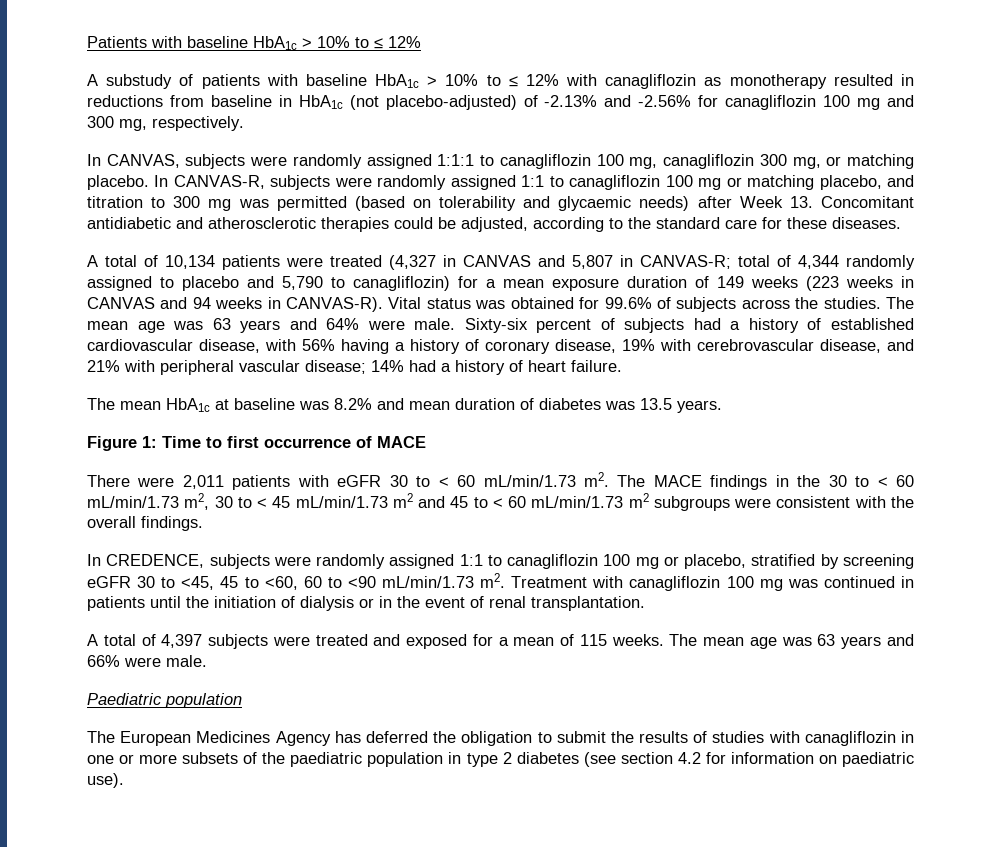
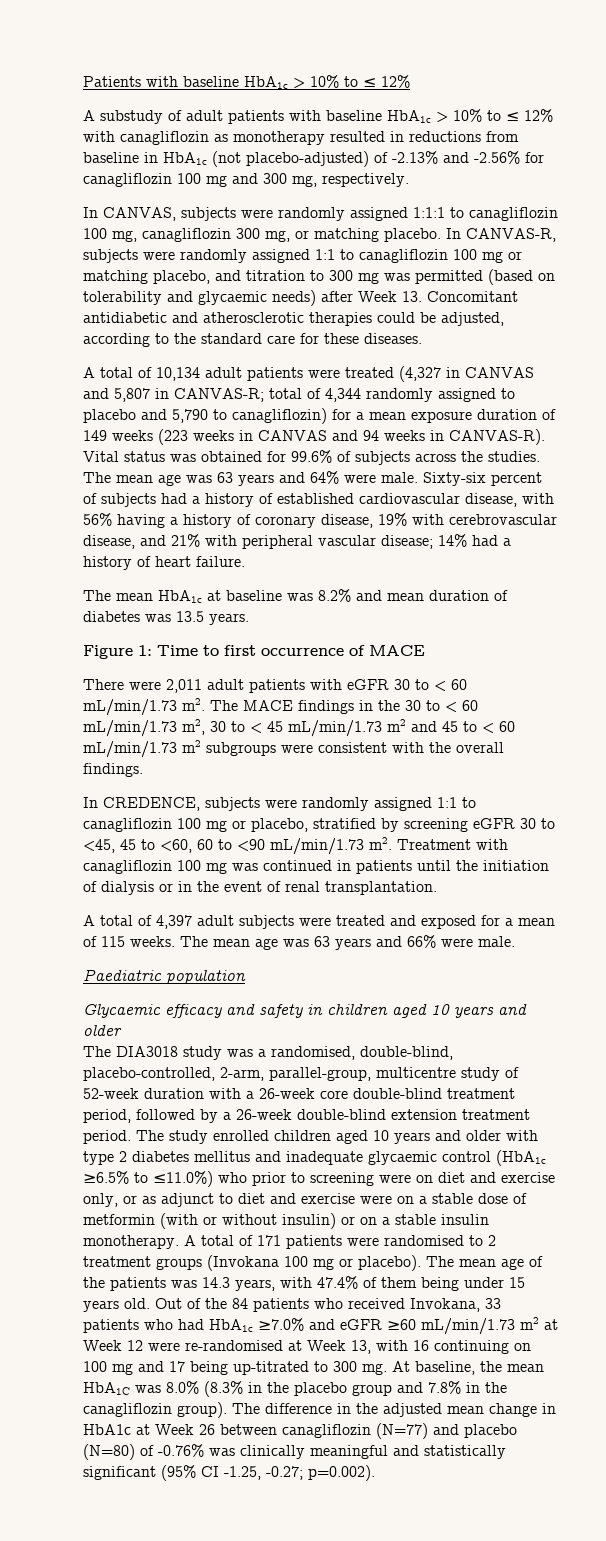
- A substudy of patients with baseline HbA1c > 10% to ≤ 12% with canagliflozin as monotherapy resulted in reductions from baseline in HbA1c (not placebo-adjusted) of -2.13% and -2.56% for canagliflozin 100 mg and 300 mg, respectively.
+ A substudy of adult patients with baseline HbA1c > 10% to ≤ 12% with canagliflozin as monotherapy resulted in reductions from baseline in HbA1c (not placebo-adjusted) of -2.13% and -2.56% for canagliflozin 100 mg and 300 mg, respectively.
- A total of 10,134 patients were treated (4,327 in CANVAS and 5,807 in CANVAS-R; total of 4,344 randomly assigned to placebo and 5,790 to canagliflozin) for a mean exposure duration of 149 weeks (223 weeks in CANVAS and 94 weeks in CANVAS-R).
+ A total of 10,134 adult patients were treated (4,327 in CANVAS and 5,807 in CANVAS-R; total of 4,344 randomly assigned to placebo and 5,790 to canagliflozin) for a mean exposure duration of 149 weeks (223 weeks in CANVAS and 94 weeks in CANVAS-R).
- There were 2,011 patients with eGFR 30 to < 60 mL/min/1.73 m2.
+ There were 2,011 adult patients with eGFR 30 to < 60 mL/min/1.73 m2.
- A total of 4,397 subjects were treated and exposed for a mean of 115 weeks.
+ A total of 4,397 adult subjects were treated and exposed for a mean of 115 weeks.
- The European Medicines Agency has deferred the obligation to submit the results of studies with canagliflozin in one or more subsets of the paediatric population in type 2 diabetes (see section 4.2 for information on paediatric use).
+ Glycaemic efficacy and safety in children aged 10 years and older
+ The DIA3018 study was a randomised, double-blind, placebo-controlled, 2-arm, parallel-group, multicentre study of 52-week duration with a 26-week core double-blind treatment period, followed by a 26-week double-blind extension treatment period. The study enrolled children aged 10 years and older with type 2 diabetes mellitus and inadequate glycaemic control (HbA1c ≥6.5% to ≤11.0%) who prior to screening were on diet and exercise only, or as adjunct to diet and exercise were on a stable dose of metformin (with or without insulin) or on a stable insulin monotherapy. A total of 171 patients were randomised to 2 treatment groups (Invokana 100 mg or placebo). The mean age of the patients was 14.3 years, with 47.4% of them being under 15 years old. Out of the 84 patients who received Invokana, 33 patients who had HbA1c ≥7.0% and eGFR ≥60 mL/min/1.73 m2 at Week 12 were re-randomised at Week 13, with 16 continuing on 100 mg and 17 being up-titrated to 300 mg. At baseline, the mean HbA1C was 8.0% (8.3% in the placebo group and 7.8% in the canagliflozin group). The difference in the adjusted mean change in HbA1c at Week 26 between canagliflozin (N=77) and placebo (N=80) of -0.76% was clinically meaningful and statistically significant (95% CI -1.25, -0.27; p=0.002).

